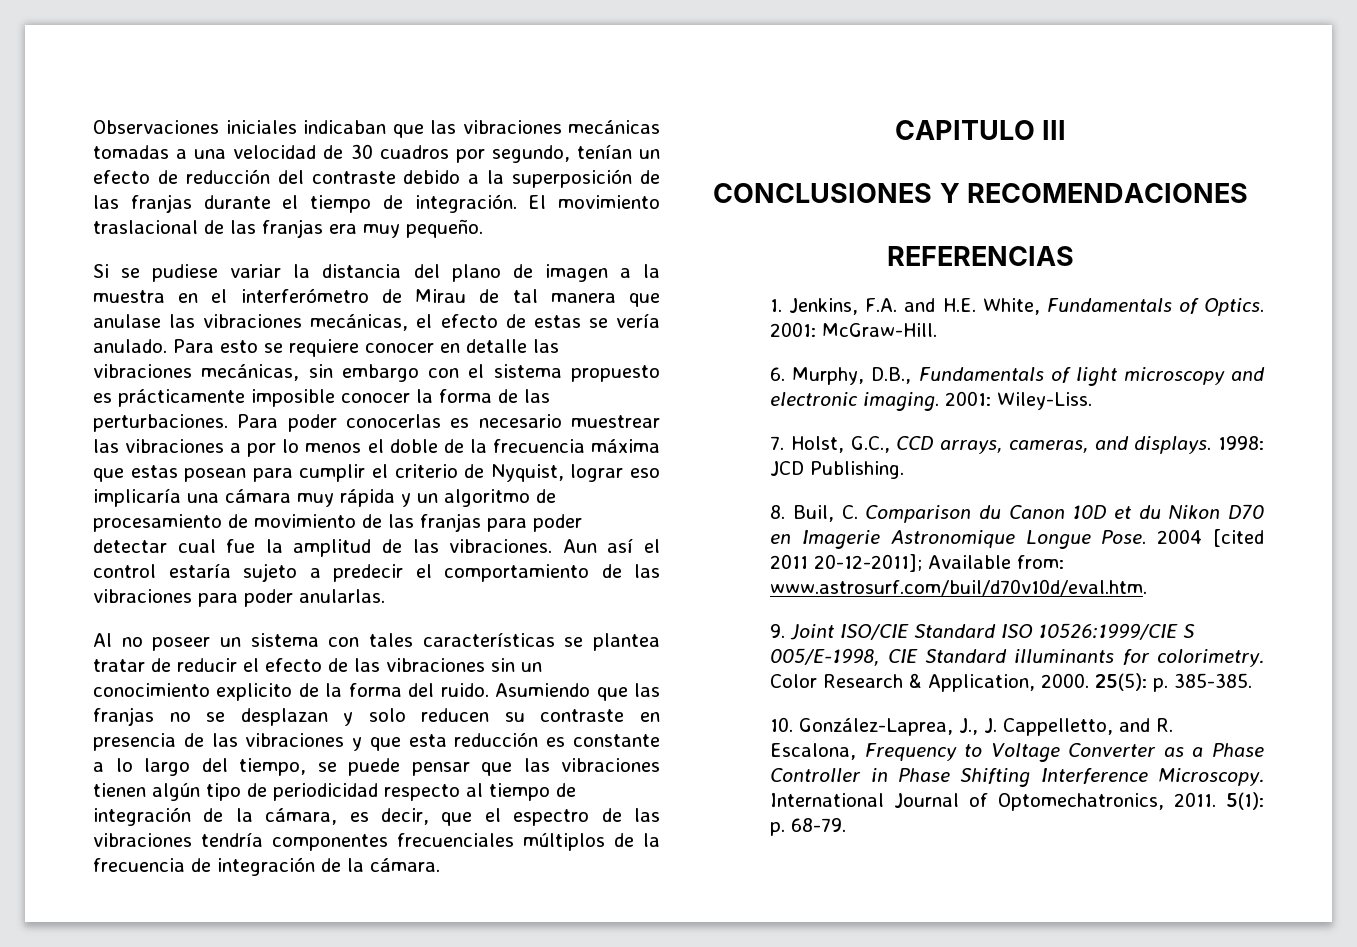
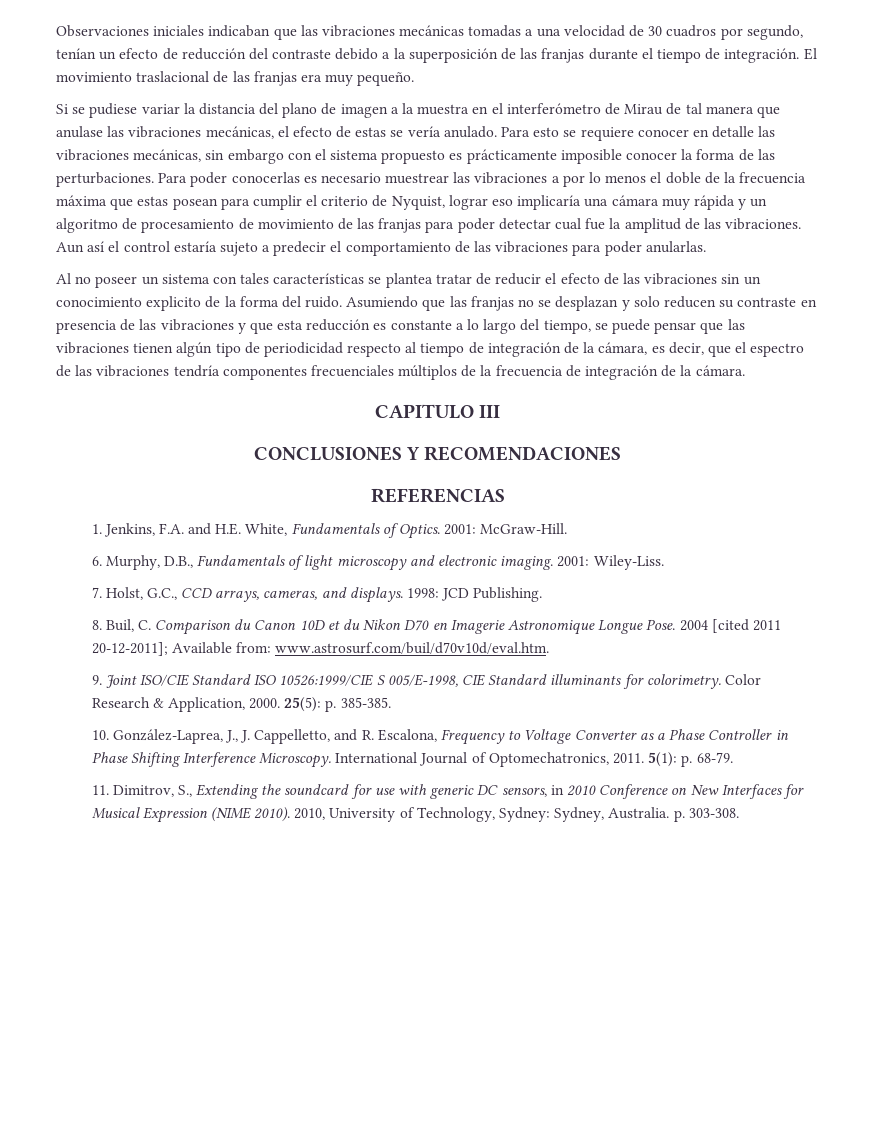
+ 11. Dimitrov, S., Extending the soundcard for use with generic DC sensors, in 2010 Conference on New Interfaces for Musical Expression (NIME 2010). 2010, University of Technology, Sydney: Sydney, Australia. p. 303-308.

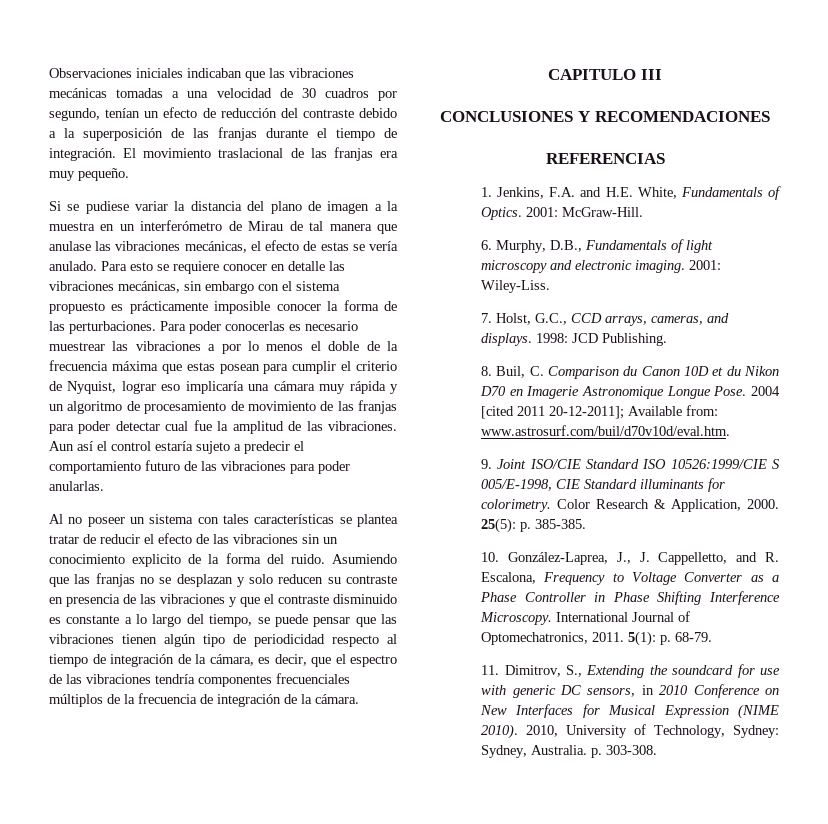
- Si se pudiese variar la distancia del plano de imagen a la muestra en el interferómetro de Mirau de tal manera que anulase las vibraciones mecánicas, el efecto de estas se vería anulado.
+ Si se pudiese variar la distancia del plano de imagen a la muestra en un interferómetro de Mirau de tal manera que anulase las vibraciones mecánicas, el efecto de estas se vería anulado.
- Aun así el control estaría sujeto a predecir el comportamiento de las vibraciones para poder anularlas.
+ Aun así el control estaría sujeto a predecir el comportamiento futuro de las vibraciones para poder anularlas.
- Asumiendo que las franjas no se desplazan y solo reducen su contraste en presencia de las vibraciones y que esta reducción es constante a lo largo del tiempo, se puede pensar que las vibraciones tienen algún tipo de periodicidad respecto al tiempo de integración de la cámara, es decir, que el espectro de las vibraciones tendría componentes frecuenciales múltiplos de la frecuencia de integración de la cámara.
+ Asumiendo que las franjas no se desplazan y solo reducen su contraste en presencia de las vibraciones y que el contraste disminuido es constante a lo largo del tiempo, se puede pensar que las vibraciones tienen algún tipo de periodicidad respecto al tiempo de integración de la cámara, es decir, que el espectro de las vibraciones tendría componentes frecuenciales múltiplos de la frecuencia de integración de la cámara.

